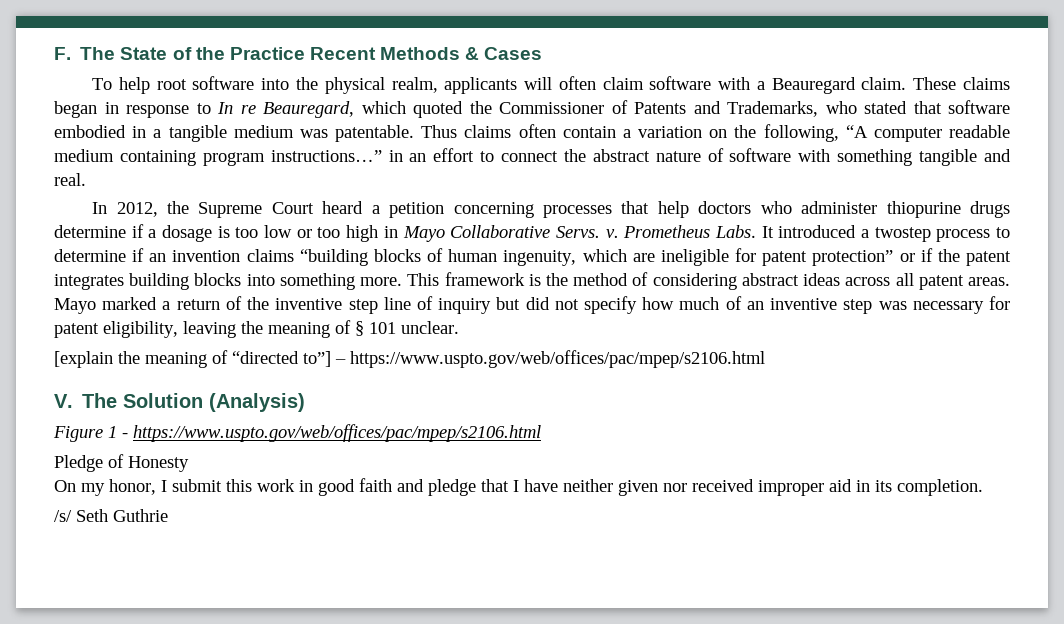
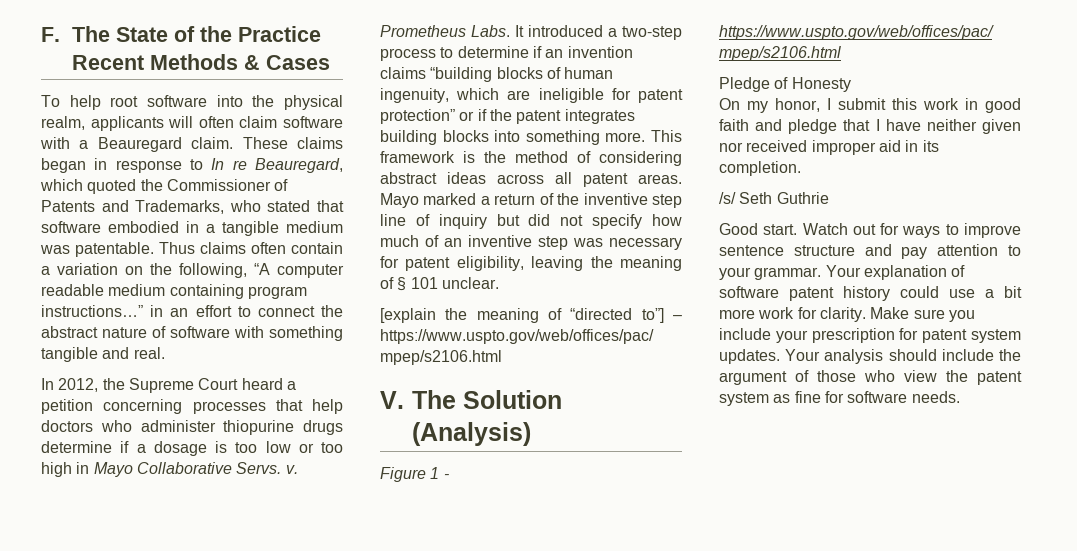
- It introduced a twostep process to determine if an invention claims “building blocks of human ingenuity, which are ineligible for patent protection” or if the patent integrates building blocks into something more.
+ It introduced a two-step process to determine if an invention claims “building blocks of human ingenuity, which are ineligible for patent protection” or if the patent integrates building blocks into something more.
+ Good start. Watch out for ways to improve sentence structure and pay attention to your grammar. Your explanation of software patent history could use a bit more work for clarity. Make sure you include your prescription for patent system updates. Your analysis should include the argument of those who view the patent system as fine for software needs.

